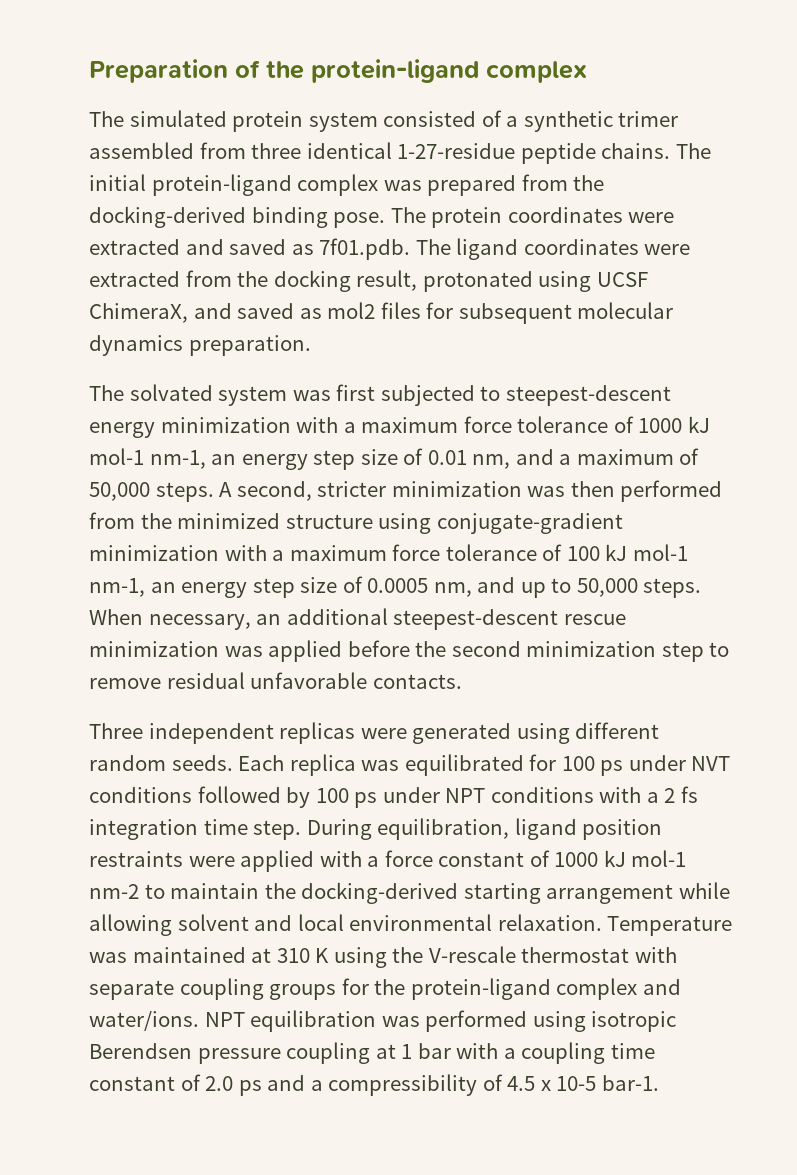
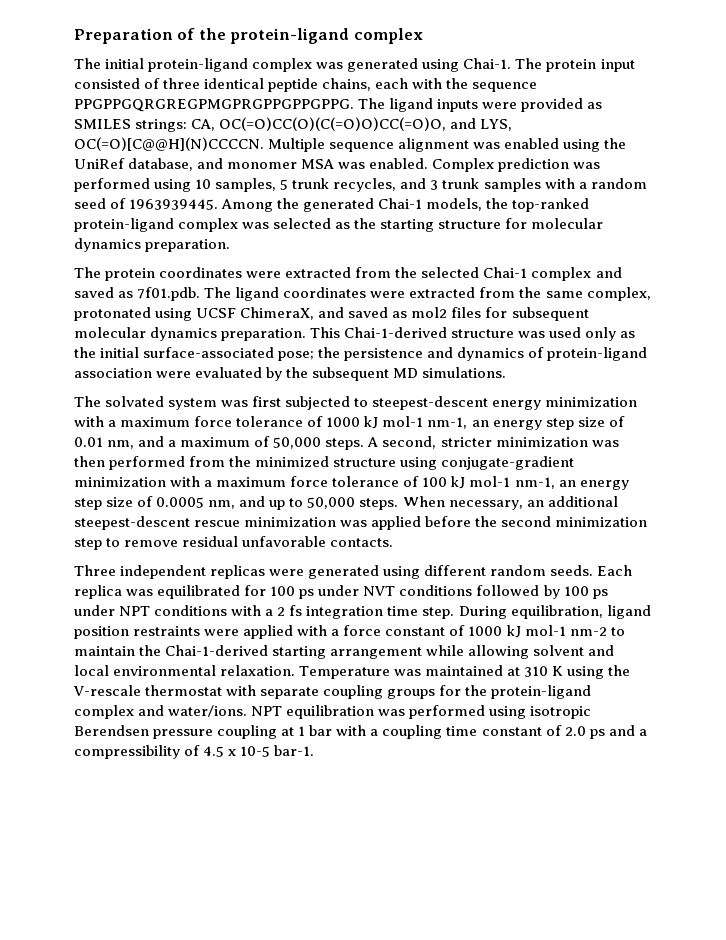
- The simulated protein system consisted of a synthetic trimer assembled from three identical 1-27-residue peptide chains. The initial protein-ligand complex was prepared from the docking-derived binding pose. The protein coordinates were extracted and saved as 7f01.pdb. The ligand coordinates were extracted from the docking result, protonated using UCSF ChimeraX, and saved as mol2 files for subsequent molecular dynamics preparation.
+ The initial protein-ligand complex was generated using Chai-1. The protein input consisted of three identical peptide chains, each with the sequence PPGPPGQRGREGPMGPRGPPGPPGPPG. The ligand inputs were provided as SMILES strings: CA, OC(=O)CC(O)(C(=O)O)CC(=O)O, and LYS, OC(=O)[C@@H](N)CCCCN. Multiple sequence alignment was enabled using the UniRef database, and monomer MSA was enabled. Complex prediction was performed using 10 samples, 5 trunk recycles, and 3 trunk samples with a random seed of 1963939445. Among the generated Chai-1 models, the top-ranked protein-ligand complex was selected as the starting structure for molecular dynamics preparation.
+ The protein coordinates were extracted from the selected Chai-1 complex and saved as 7f01.pdb. The ligand coordinates were extracted from the same complex, protonated using UCSF ChimeraX, and saved as mol2 files for subsequent molecular dynamics preparation. This Chai-1-derived structure was used only as the initial surface-associated pose; the persistence and dynamics of protein-ligand association were evaluated by the subsequent MD simulations.
- During equilibration, ligand position restraints were applied with a force constant of 1000 kJ mol-1 nm-2 to maintain the docking-derived starting arrangement while allowing solvent and local environmental relaxation.
+ During equilibration, ligand position restraints were applied with a force constant of 1000 kJ mol-1 nm-2 to maintain the Chai-1-derived starting arrangement while allowing solvent and local environmental relaxation.

